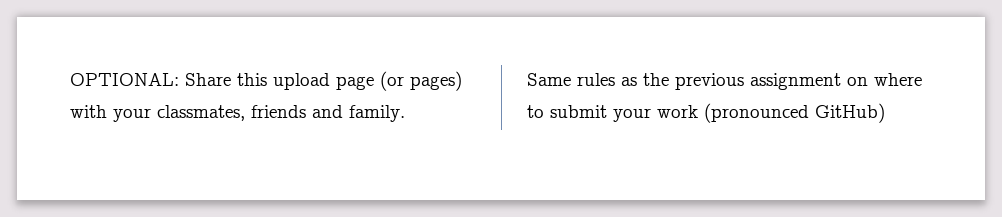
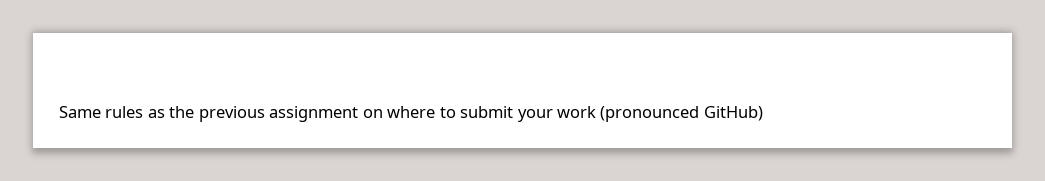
- OPTIONAL: Share this upload page (or pages) with your classmates, friends and family.

